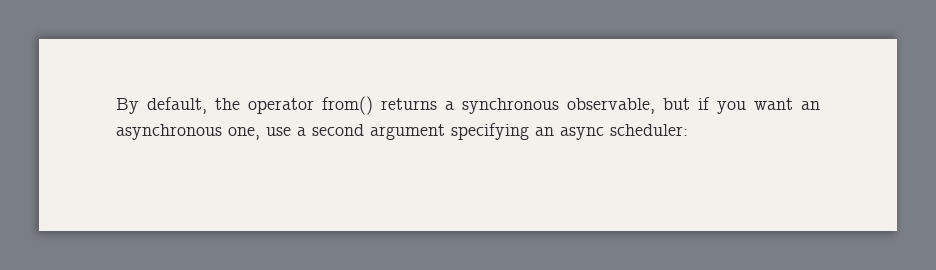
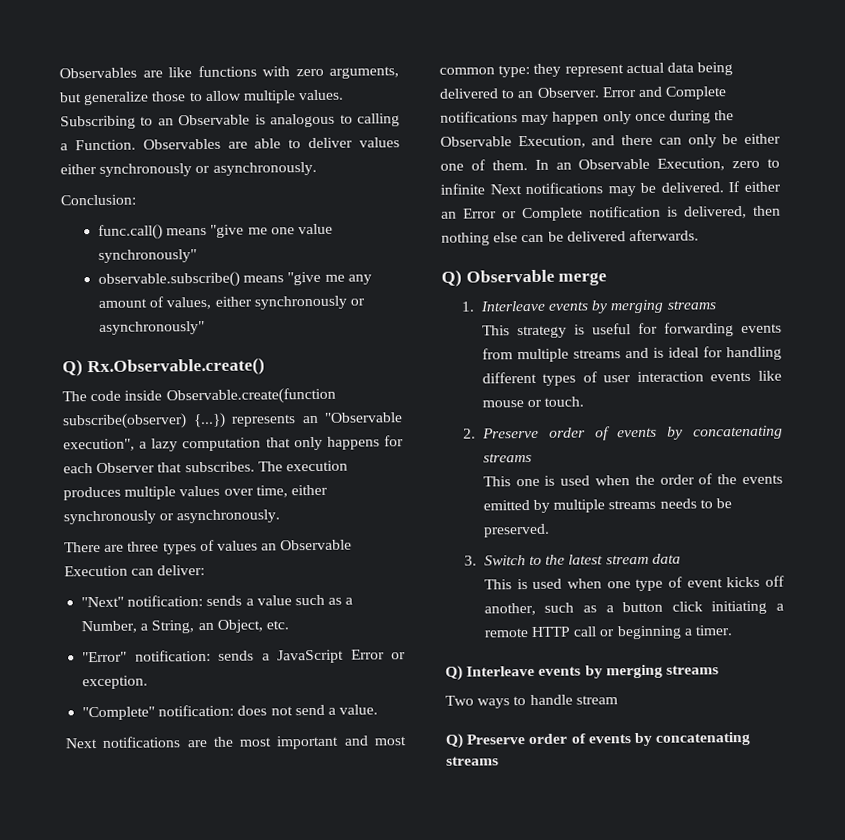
- By default, the operator from() returns a synchronous observable, but if you want an asynchronous one, use a second argument specifying an async scheduler:
+ Observables are like functions with zero arguments, but generalize those to allow multiple values. Subscribing to an Observable is analogous to calling a Function. Observables are able to deliver values either synchronously or asynchronously.
+ Conclusion:
+ func.call() means "give me one value synchronously"
+ observable.subscribe() means "give me any amount of values, either synchronously or asynchronously"
+ Q) Rx.Observable.create()
+ The code inside Observable.create(function subscribe(observer) {...}) represents an "Observable execution", a lazy computation that only happens for each Observer that subscribes. The execution produces multiple values over time, either synchronously or asynchronously.
+ There are three types of values an Observable Execution can deliver:
+ "Next" notification: sends a value such as a Number, a String, an Object, etc.
+ "Error" notification: sends a JavaScript Error or exception.
+ "Complete" notification: does not send a value.
+ Next notifications are the most important and most common type: they represent actual data being delivered to an Observer. Error and Complete notifications may happen only once during the Observable Execution, and there can only be either one of them. In an Observable Execution, zero to infinite Next notifications may be delivered. If either an Error or Complete notification is delivered, then nothing else can be delivered afterwards.
+ Q) Observable merge
+ 1. Interleave events by merging streams
+ This strategy is useful for forwarding events from multiple streams and is ideal for handling different types of user interaction events like mouse or touch.
+ 2. Preserve order of events by concatenating streams
+ This one is used when the order of the events emitted by multiple streams needs to be preserved.
+ 3. Switch to the latest stream data
+ This is used when one type of event kicks off another, such as a button click initiating a remote HTTP call or beginning a timer.
+ Q) Interleave events by merging streams
+ Two ways to handle stream
+ Q) Preserve order of events by concatenating streams

